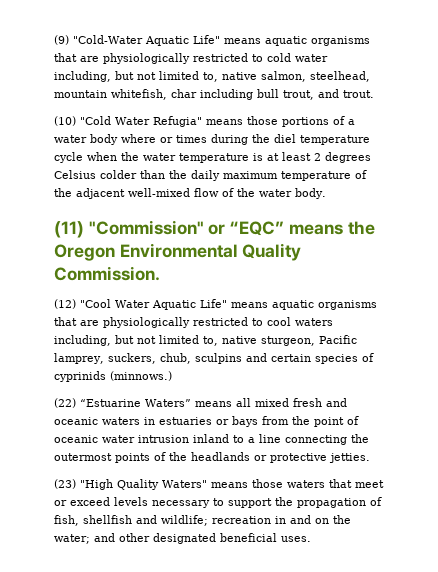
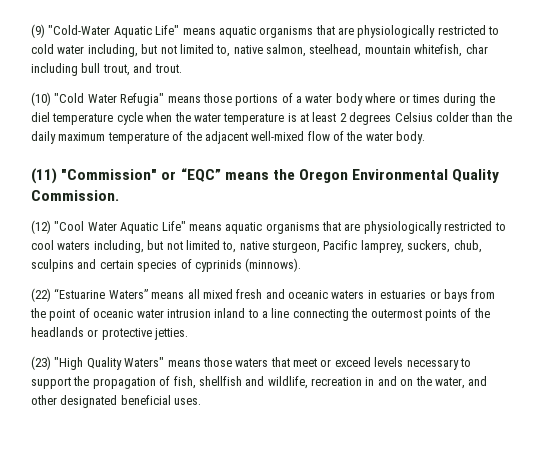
- (12) "Cool Water Aquatic Life" means aquatic organisms that are physiologically restricted to cool waters including, but not limited to, native sturgeon, Pacific lamprey, suckers, chub, sculpins and certain species of cyprinids (minnows.)
+ (12) "Cool Water Aquatic Life" means aquatic organisms that are physiologically restricted to cool waters including, but not limited to, native sturgeon, Pacific lamprey, suckers, chub, sculpins and certain species of cyprinids (minnows).
- (23) "High Quality Waters" means those waters that meet or exceed levels necessary to support the propagation of fish, shellfish and wildlife; recreation in and on the water; and other designated beneficial uses.
+ (23) "High Quality Waters" means those waters that meet or exceed levels necessary to support the propagation of fish, shellfish and wildlife, recreation in and on the water, and other designated beneficial uses.

